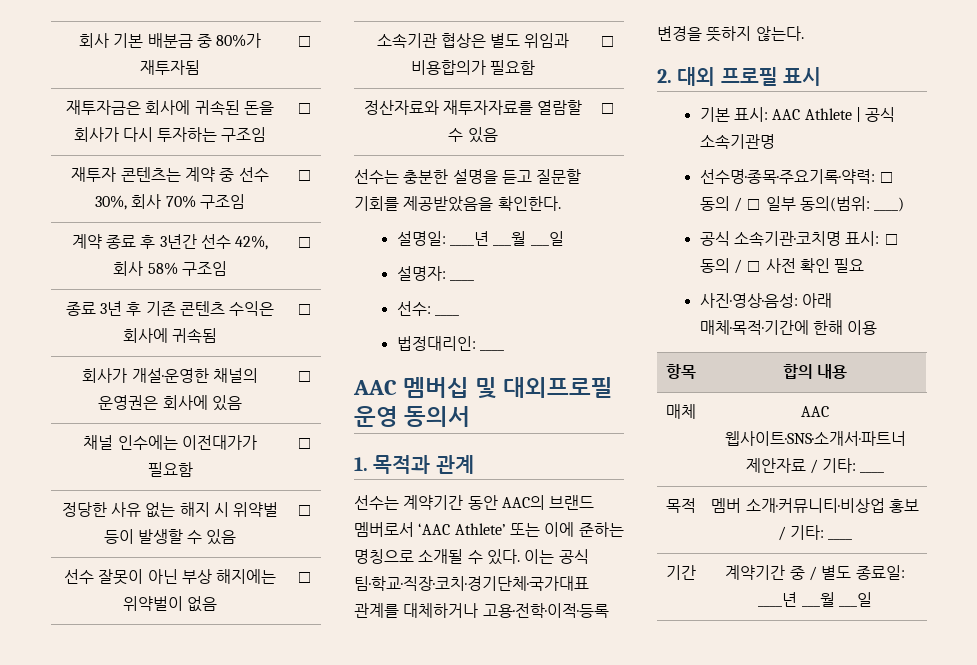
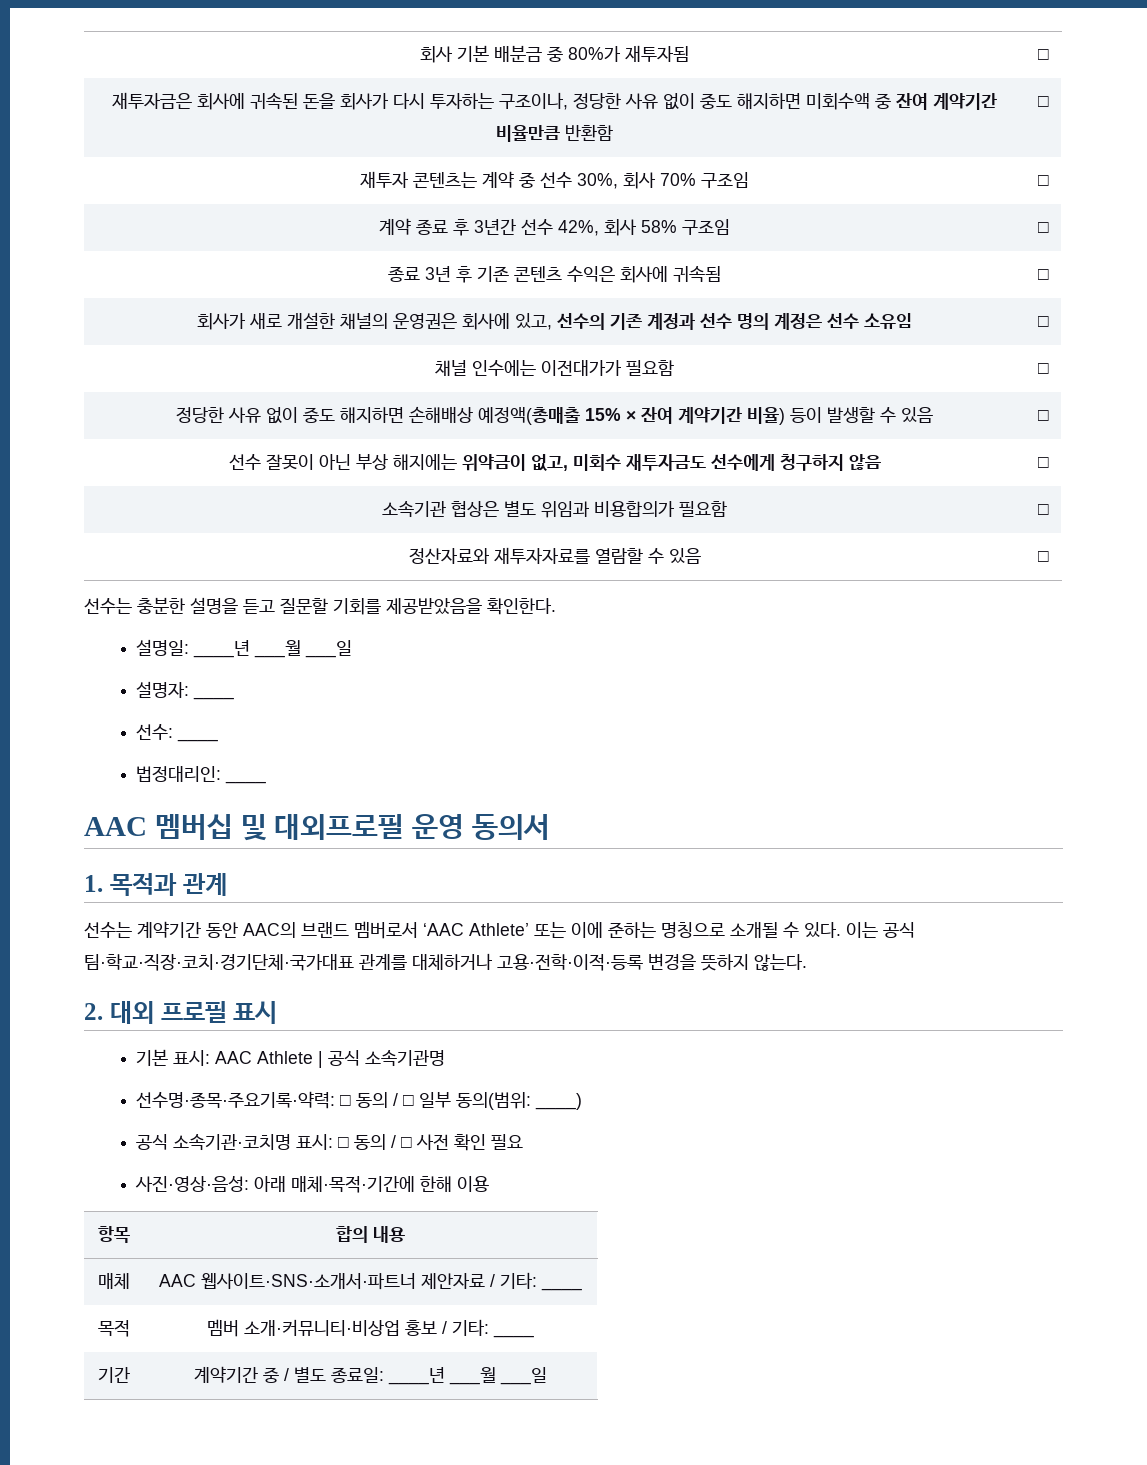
- 재투자금은 회사에 귀속된 돈을 회사가 다시 투자하는 구조임 | □
+ 재투자금은 회사에 귀속된 돈을 회사가 다시 투자하는 구조이나, 정당한 사유 없이 중도 해지하면 미회수액 중 잔여 계약기간 비율만큼 반환함 | □
- 회사가 개설·운영한 채널의 운영권은 회사에 있음 | □
+ 회사가 새로 개설한 채널의 운영권은 회사에 있고, 선수의 기존 계정과 선수 명의 계정은 선수 소유임 | □
- 정당한 사유 없는 해지 시 위약벌 등이 발생할 수 있음 | □
+ 정당한 사유 없이 중도 해지하면 손해배상 예정액(총매출 15% × 잔여 계약기간 비율) 등이 발생할 수 있음 | □
- 선수 잘못이 아닌 부상 해지에는 위약벌이 없음 | □
+ 선수 잘못이 아닌 부상 해지에는 위약금이 없고, 미회수 재투자금도 선수에게 청구하지 않음 | □

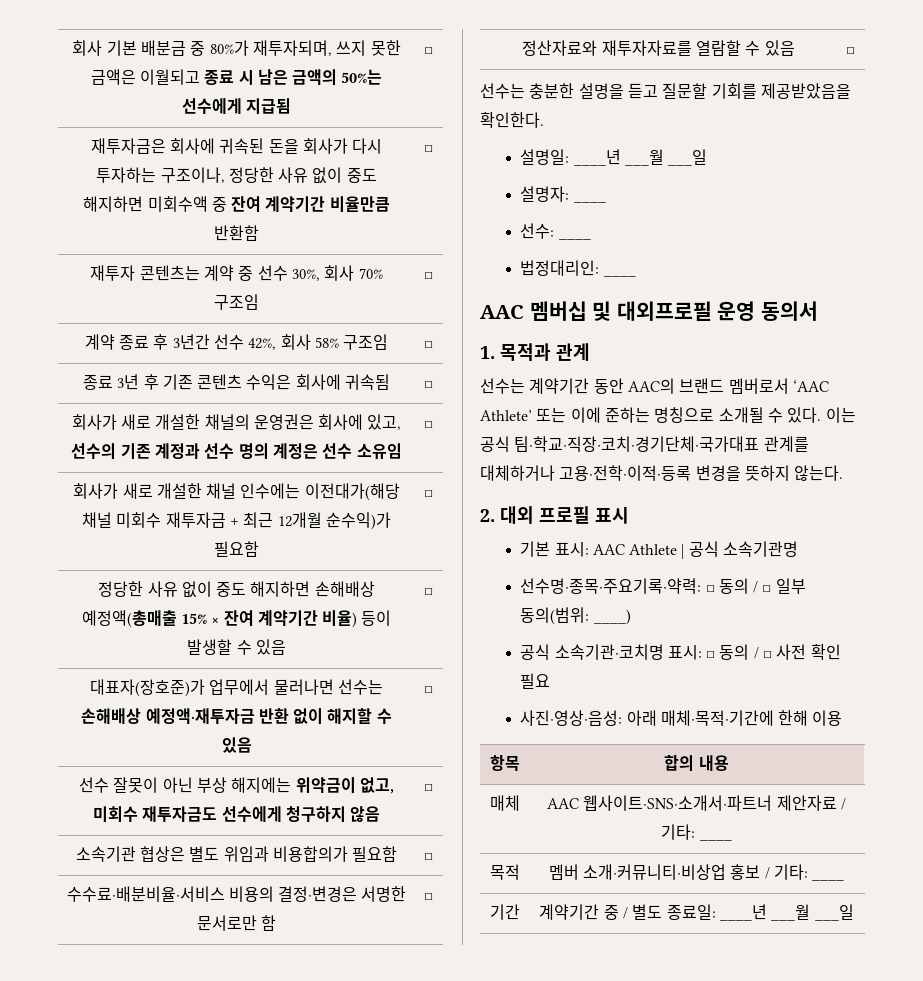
- 회사 기본 배분금 중 80%가 재투자됨 | □
+ 회사 기본 배분금 중 80%가 재투자되며, 쓰지 못한 금액은 이월되고 종료 시 남은 금액의 50%는 선수에게 지급됨 | □
- 채널 인수에는 이전대가가 필요함 | □
+ 회사가 새로 개설한 채널 인수에는 이전대가(해당 채널 미회수 재투자금 + 최근 12개월 순수익)가 필요함 | □
+ 대표자(장호준)가 업무에서 물러나면 선수는 손해배상 예정액·재투자금 반환 없이 해지할 수 있음 | □
+ 수수료·배분비율·서비스 비용의 결정·변경은 서명한 문서로만 함 | □

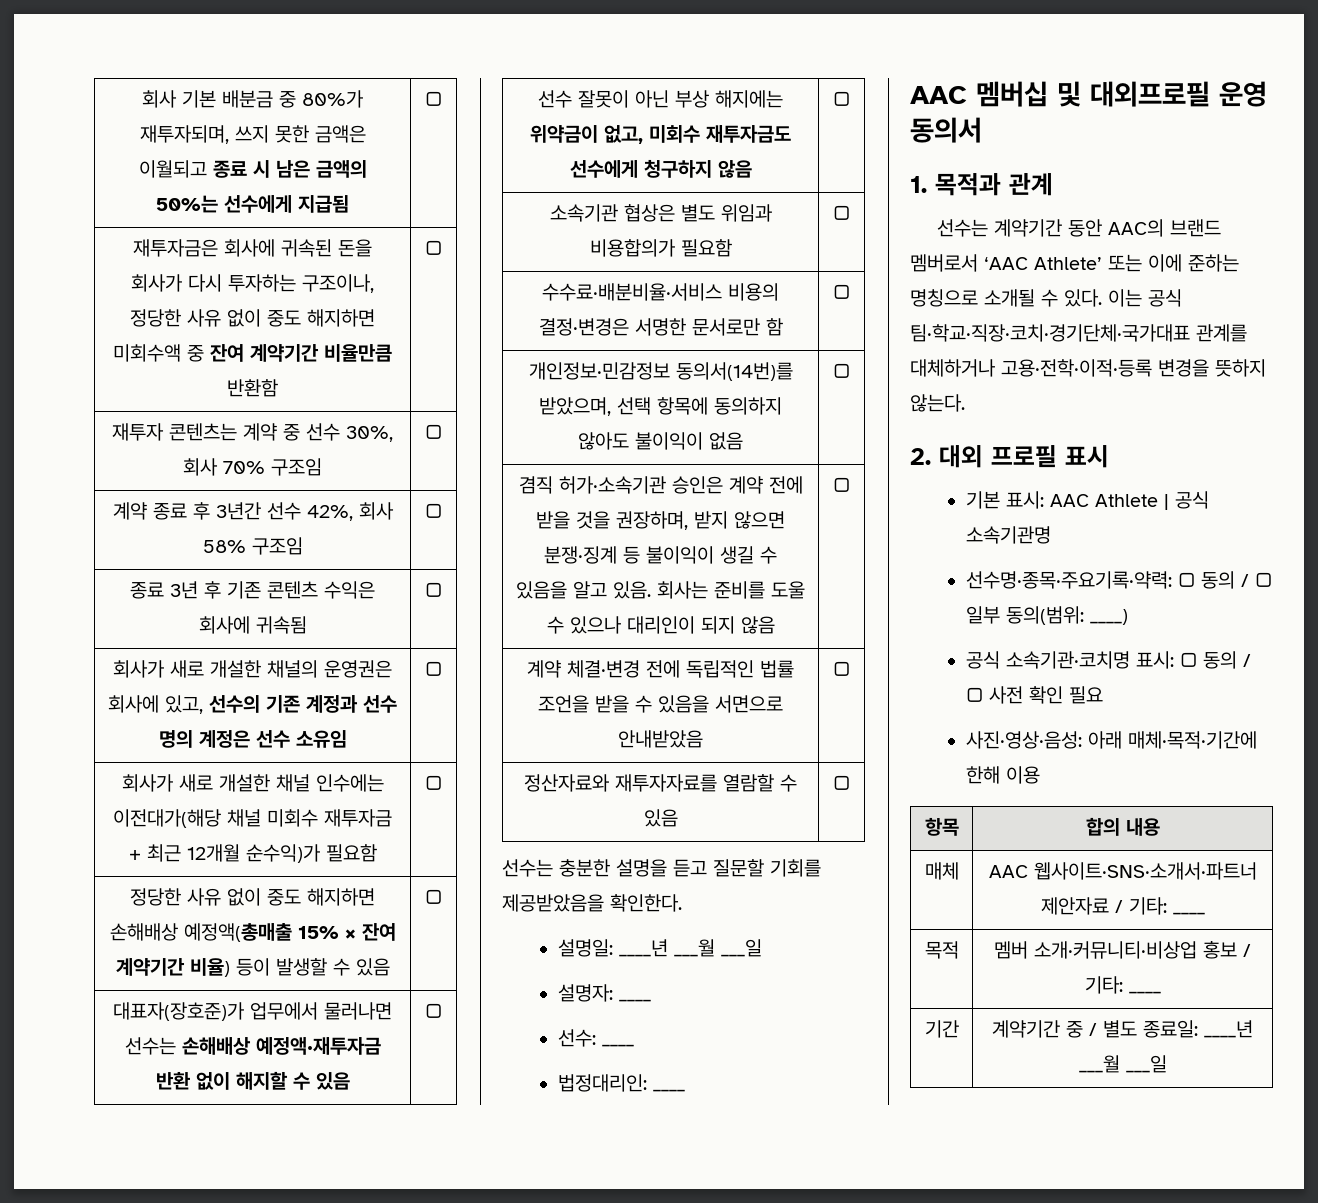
+ 개인정보·민감정보 동의서(14번)를 받았으며, 선택 항목에 동의하지 않아도 불이익이 없음 | □
+ 겸직 허가·소속기관 승인은 계약 전에 받을 것을 권장하며, 받지 않으면 분쟁·징계 등 불이익이 생길 수 있음을 알고 있음. 회사는 준비를 도울 수 있으나 대리인이 되지 않음 | □
+ 계약 체결·변경 전에 독립적인 법률 조언을 받을 수 있음을 서면으로 안내받았음 | □

